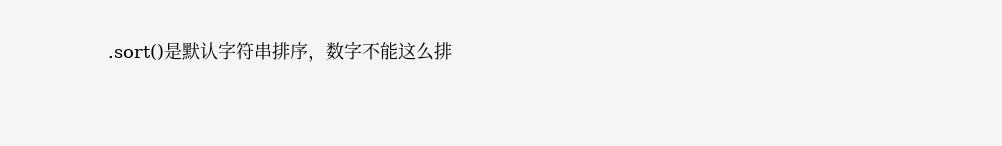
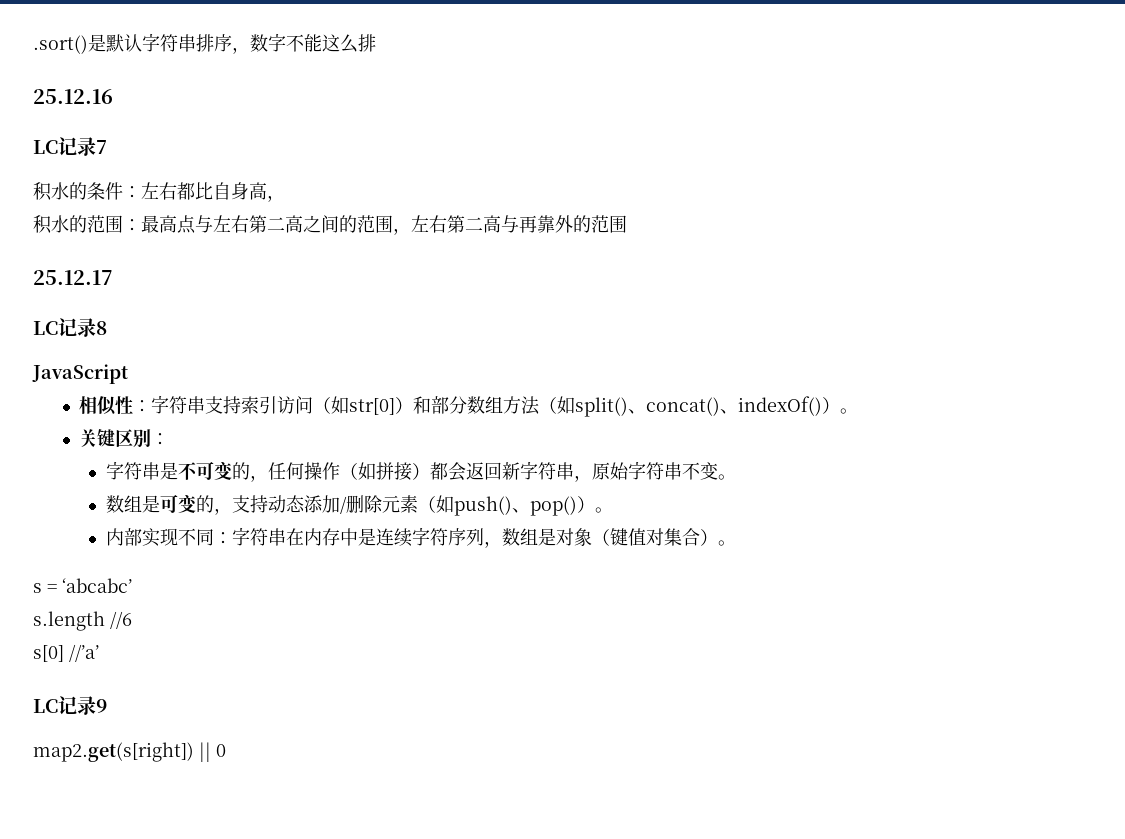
+ 25.12.16
+ LC记录7
+ 积水的条件：左右都比自身高，
+ 积水的范围：最高点与左右第二高之间的范围，左右第二高与再靠外的范围
+ 25.12.17
+ LC记录8
+ JavaScript
+ 相似性：字符串支持索引访问（如str[0]）和部分数组方法（如split()、concat()、indexOf()）。
+ 关键区别：
+ 字符串是不可变的，任何操作（如拼接）都会返回新字符串，原始字符串不变。
+ 数组是可变的，支持动态添加/删除元素（如push()、pop()）。
+ 内部实现不同：字符串在内存中是连续字符序列，数组是对象（键值对集合）。
+ s = ‘abcabc’
+ s.length //6
+ s[0] //’a’
+ LC记录9
+ map2.get(s[right]) || 0

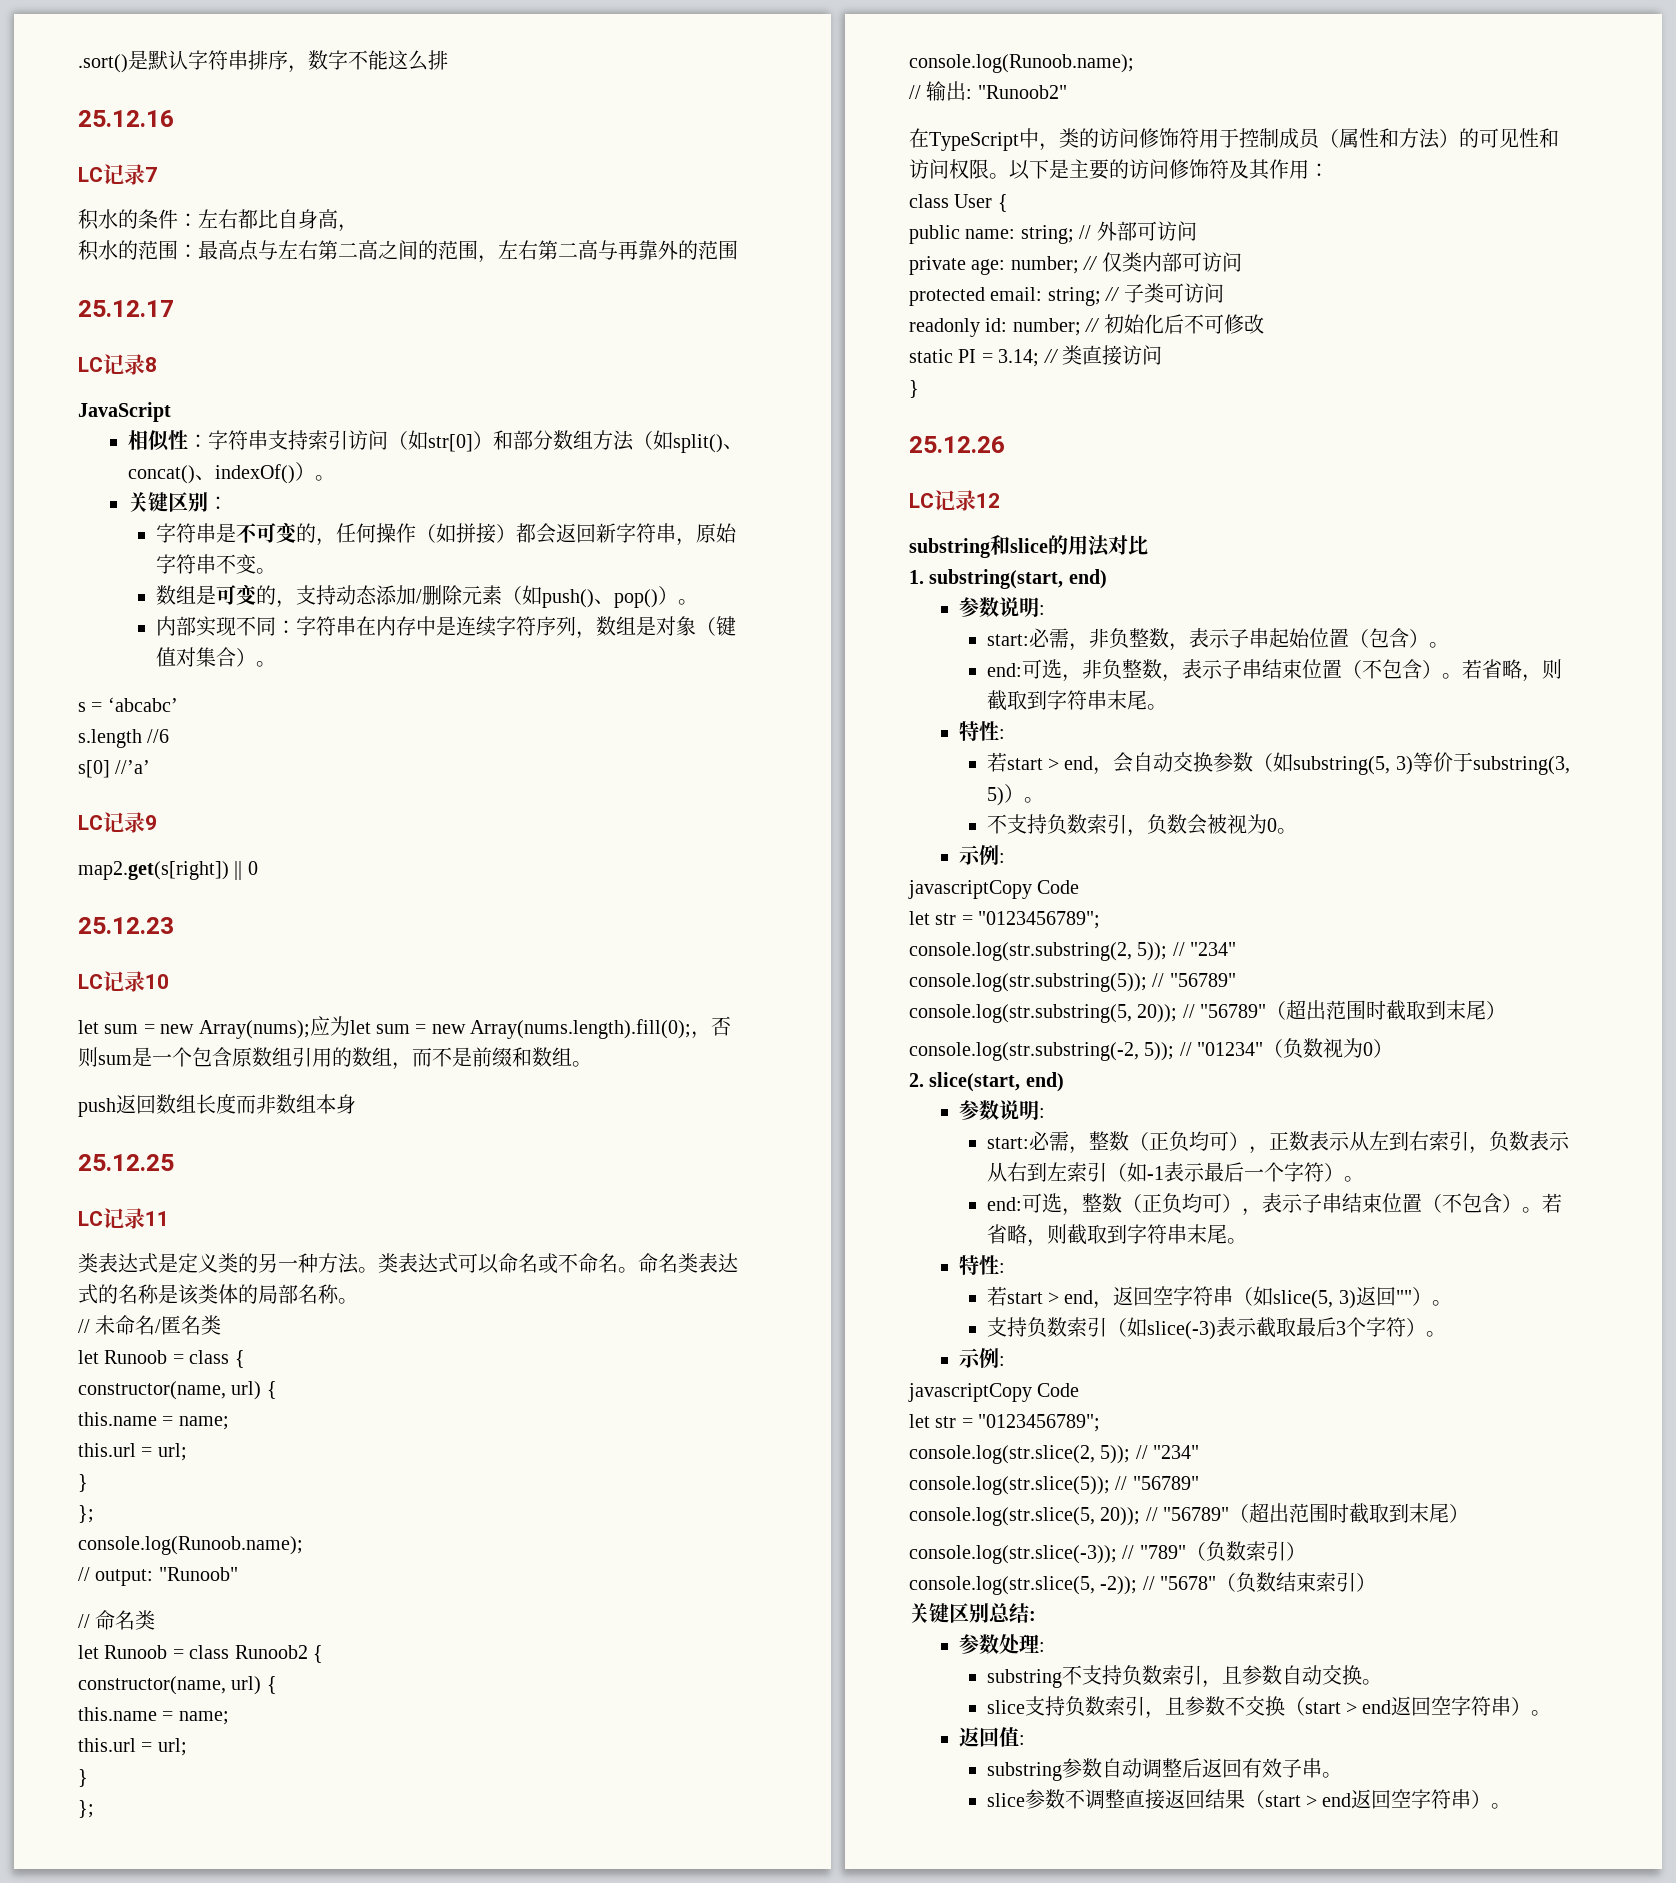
+ 25.12.23
+ LC记录10
+ let sum = new Array(nums);应为let sum = new Array(nums.length).fill(0);，否则sum是一个包含原数组引用的数组，而不是前缀和数组。
+ push返回数组长度而非数组本身
+ 25.12.25
+ LC记录11
+ 类表达式是定义类的另一种方法。类表达式可以命名或不命名。命名类表达式的名称是该类体的局部名称。
+ // 未命名/匿名类
+ let Runoob = class {
+ constructor(name, url) {
+ this.name = name;
+ this.url = url;
+ }
+ };
+ console.log(Runoob.name);
+ // output: "Runoob"
+ // 命名类
+ let Runoob = class Runoob2 {
+ constructor(name, url) {
+ this.name = name;
+ this.url = url;
+ }
+ };
+ console.log(Runoob.name);
+ // 输出: "Runoob2"
+ 在TypeScript中，类的访问修饰符用于控制成员（属性和方法）的可见性和访问权限。以下是主要的访问修饰符及其作用：
+ class User {
+ public name: string; // 外部可访问
+ private age: number; // 仅类内部可访问
+ protected email: string; // 子类可访问
+ readonly id: number; // 初始化后不可修改
+ static PI = 3.14; // 类直接访问
+ }
+ 25.12.26
+ LC记录12
+ substring和slice的用法对比
+ 1. substring(start, end)
+ 参数说明:
+ start:必需，非负整数，表示子串起始位置（包含）。
+ end:可选，非负整数，表示子串结束位置（不包含）。若省略，则截取到字符串末尾。
+ 特性:
+ 若start > end，会自动交换参数（如substring(5, 3)等价于substring(3, 5)）。
+ 不支持负数索引，负数会被视为0。
+ 示例:
+ javascriptCopy Code
+ let str = "0123456789";
+ console.log(str.substring(2, 5)); // "234"
+ console.log(str.substring(5)); // "56789"
+ console.log(str.substring(5, 20)); // "56789"（超出范围时截取到末尾）
+ console.log(str.substring(-2, 5)); // "01234"（负数视为0）
+ 2. slice(start, end)
+ 参数说明:
+ start:必需，整数（正负均可），正数表示从左到右索引，负数表示从右到左索引（如-1表示最后一个字符）。
+ end:可选，整数（正负均可），表示子串结束位置（不包含）。若省略，则截取到字符串末尾。
+ 特性:
+ 若start > end，返回空字符串（如slice(5, 3)返回""）。
+ 支持负数索引（如slice(-3)表示截取最后3个字符）。
+ 示例:
+ javascriptCopy Code
+ let str = "0123456789";
+ console.log(str.slice(2, 5)); // "234"
+ console.log(str.slice(5)); // "56789"
+ console.log(str.slice(5, 20)); // "56789"（超出范围时截取到末尾）
+ console.log(str.slice(-3)); // "789"（负数索引）
+ console.log(str.slice(5, -2)); // "5678"（负数结束索引）
+ 关键区别总结:
+ 参数处理:
+ substring不支持负数索引，且参数自动交换。
+ slice支持负数索引，且参数不交换（start > end返回空字符串）。
+ 返回值:
+ substring参数自动调整后返回有效子串。
+ slice参数不调整直接返回结果（start > end返回空字符串）。

